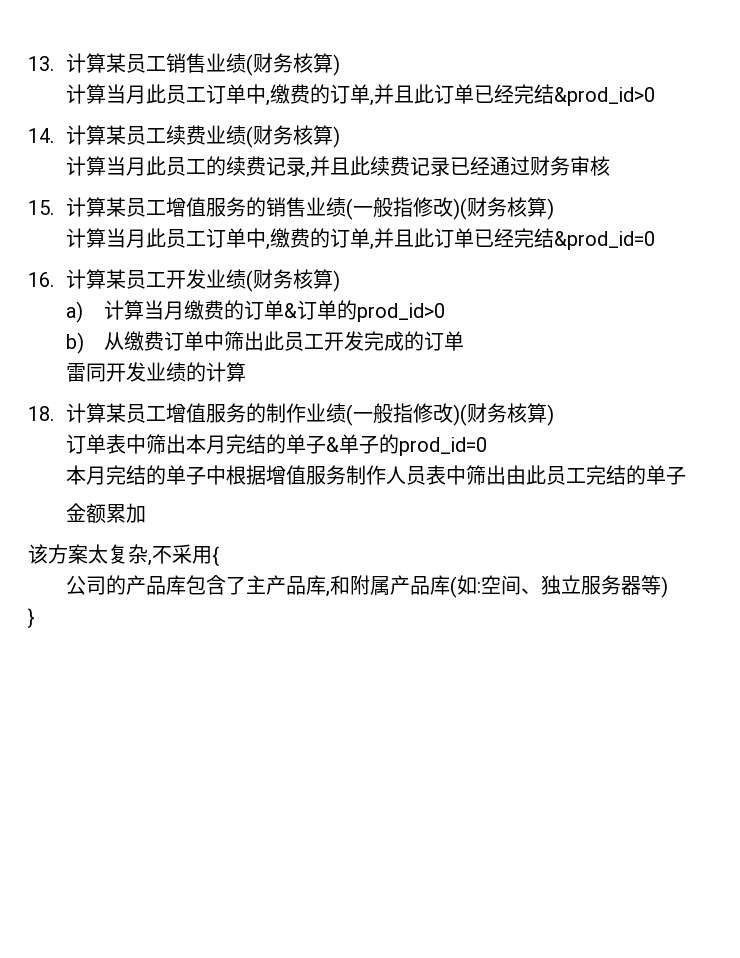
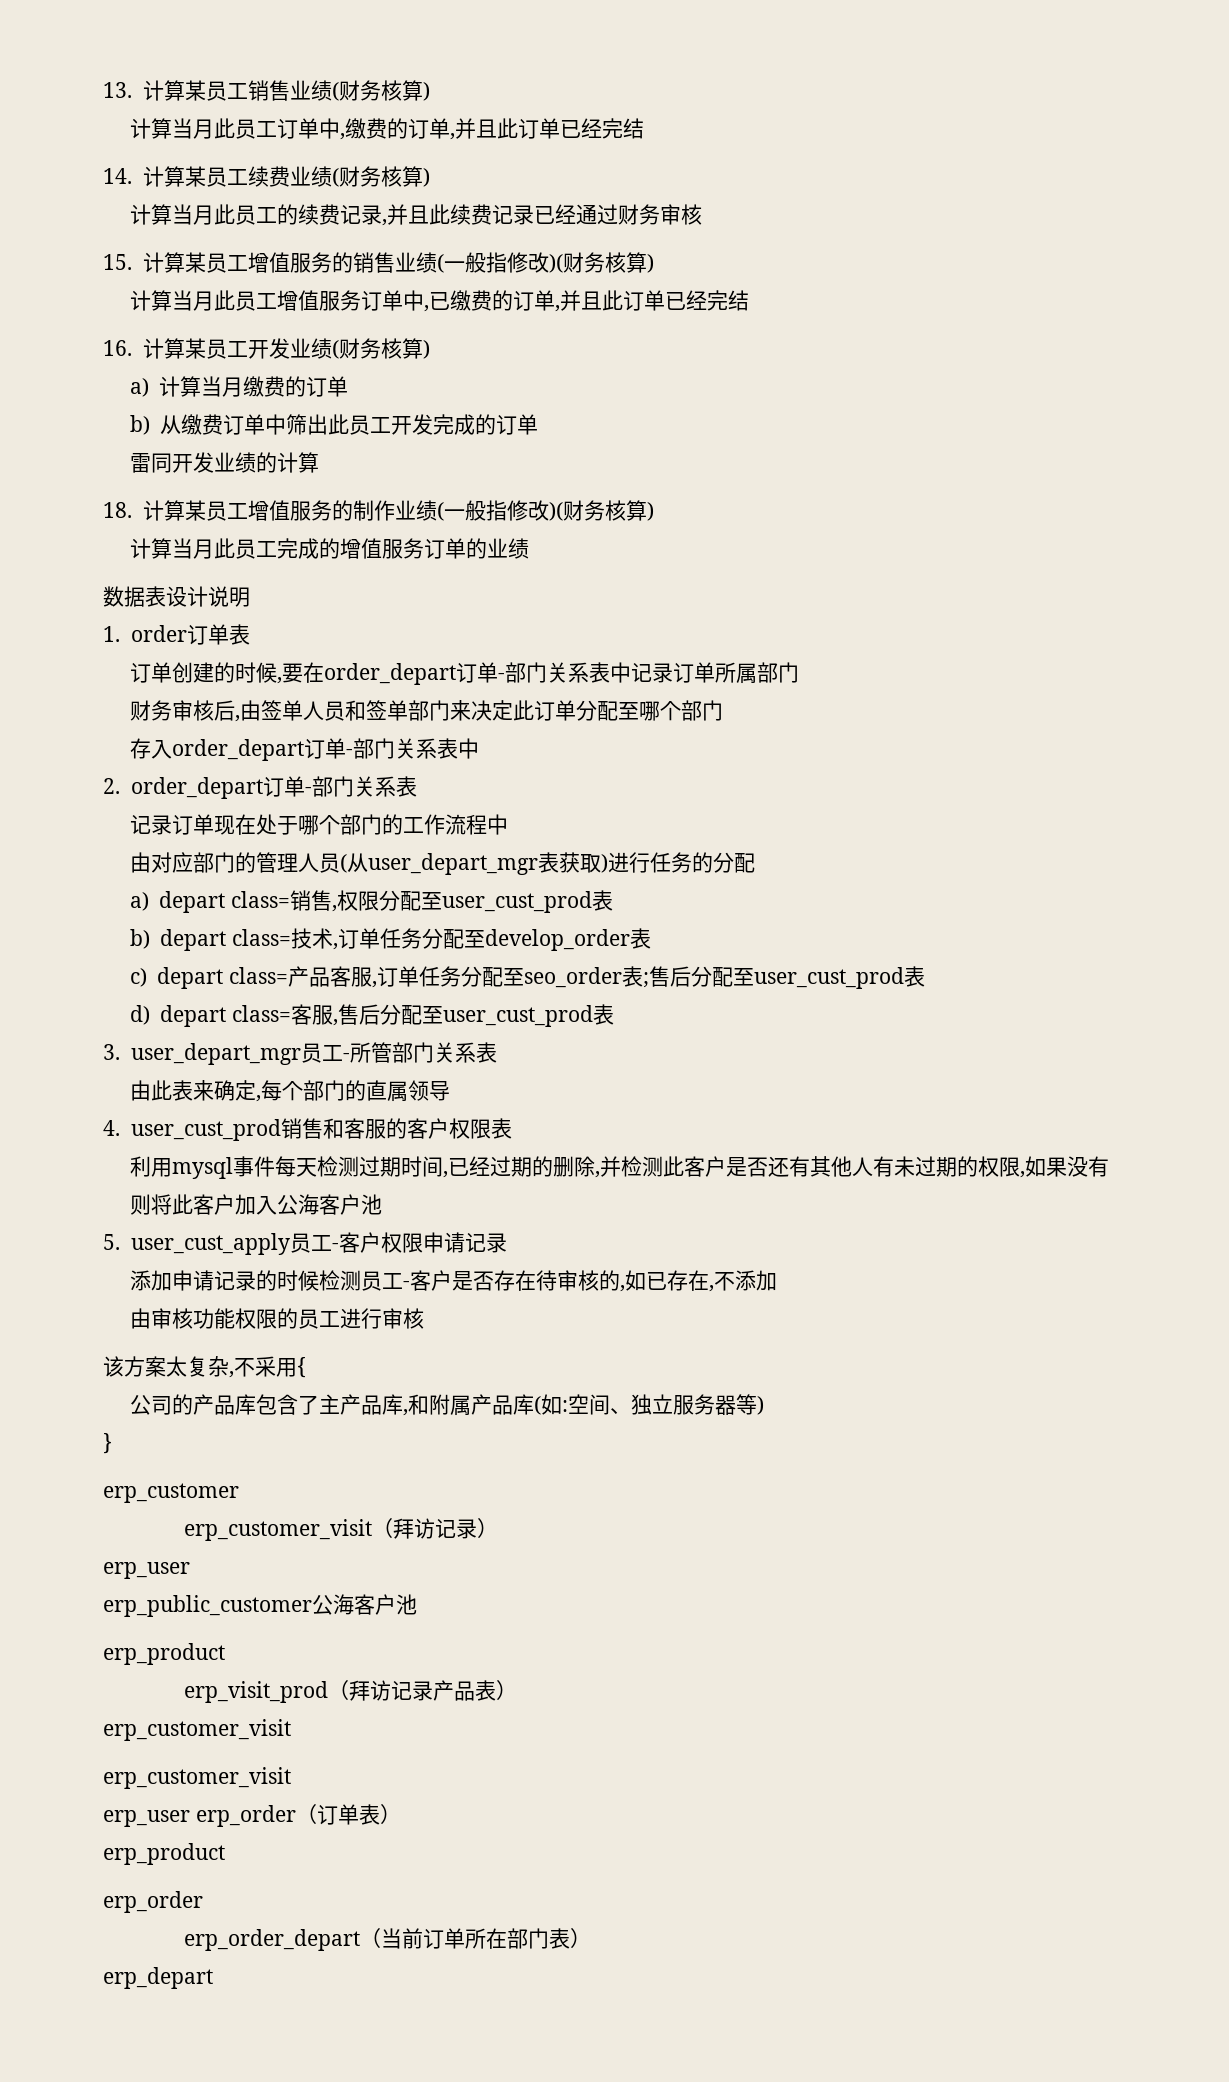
- 计算当月此员工订单中,缴费的订单,并且此订单已经完结&prod_id>0
+ 计算当月此员工订单中,缴费的订单,并且此订单已经完结
- 计算当月此员工订单中,缴费的订单,并且此订单已经完结&prod_id=0
+ 计算当月此员工增值服务订单中,已缴费的订单,并且此订单已经完结
- a)计算当月缴费的订单&订单的prod_id>0
+ a)计算当月缴费的订单
- 订单表中筛出本月完结的单子&单子的prod_id=0
- 本月完结的单子中根据增值服务制作人员表中筛出由此员工完结的单子
- 金额累加
+ 计算当月此员工完成的增值服务订单的业绩
+ 数据表设计说明
+ 1. order订单表
+ 订单创建的时候,要在order_depart订单-部门关系表中记录订单所属部门
+ 财务审核后,由签单人员和签单部门来决定此订单分配至哪个部门
+ 存入order_depart订单-部门关系表中
+ 2. order_depart订单-部门关系表
+ 记录订单现在处于哪个部门的工作流程中
+ 由对应部门的管理人员(从user_depart_mgr表获取)进行任务的分配
+ a) depart class=销售,权限分配至user_cust_prod表
+ b) depart class=技术,订单任务分配至develop_order表
+ c) depart class=产品客服,订单任务分配至seo_order表;售后分配至user_cust_prod表
+ d) depart class=客服,售后分配至user_cust_prod表
+ 3. user_depart_mgr员工-所管部门关系表
+ 由此表来确定,每个部门的直属领导
+ 4. user_cust_prod销售和客服的客户权限表
+ 利用mysql事件每天检测过期时间,已经过期的删除,并检测此客户是否还有其他人有未过期的权限,如果没有则将此客户加入公海客户池
+ 5. user_cust_apply员工-客户权限申请记录
+ 添加申请记录的时候检测员工-客户是否存在待审核的,如已存在,不添加
+ 由审核功能权限的员工进行审核
+ erp_customer
+ erp_customer_visit（拜访记录）
+ erp_user
+ erp_public_customer公海客户池
+ erp_product
+ erp_visit_prod（拜访记录产品表）
+ erp_customer_visit
+ erp_customer_visit
+ erp_user erp_order（订单表）
+ erp_product
+ erp_order
+ erp_order_depart（当前订单所在部门表）
+ erp_depart

